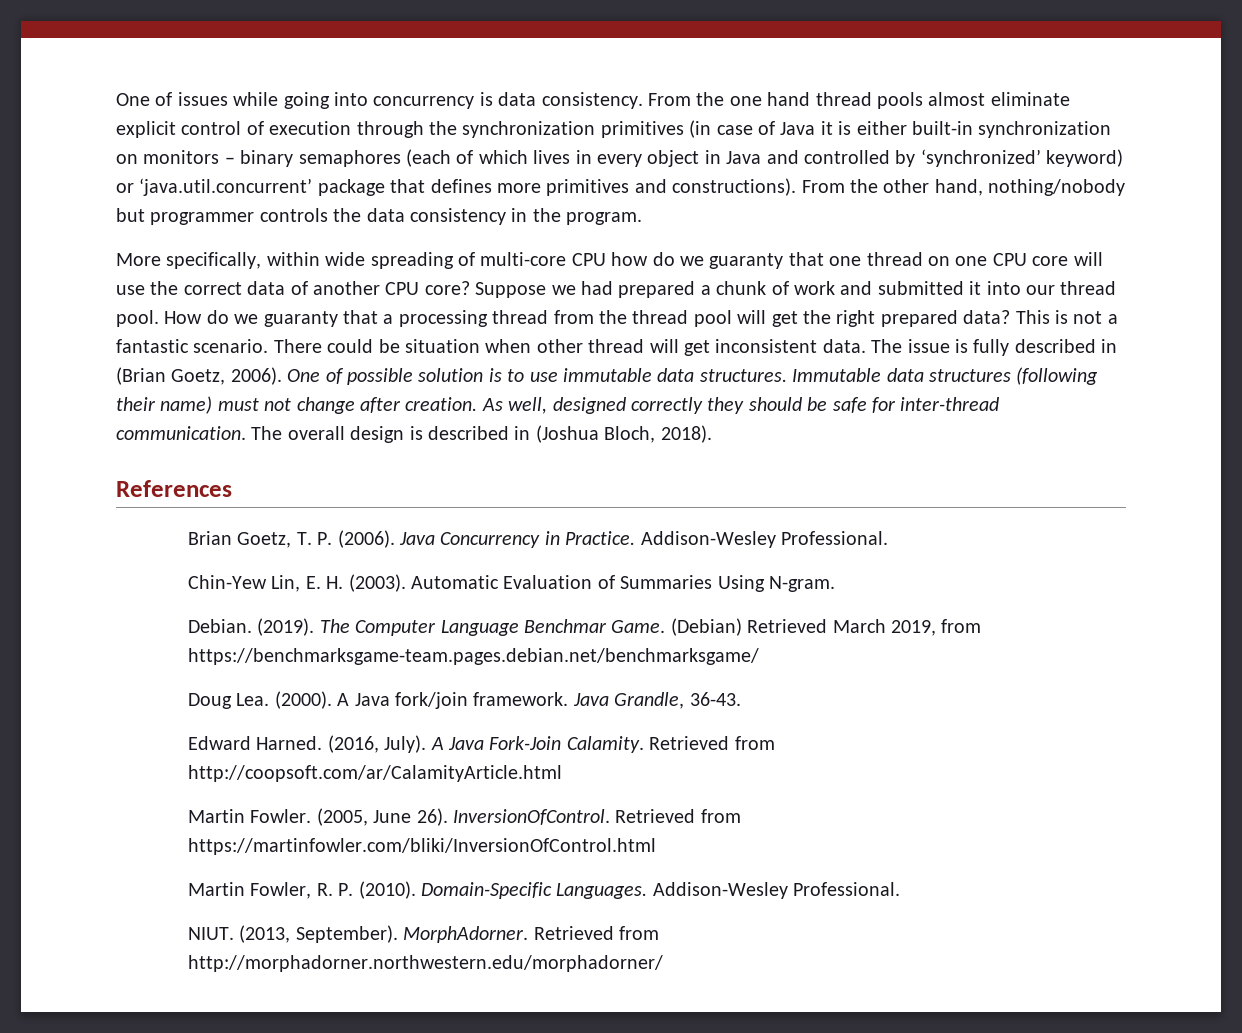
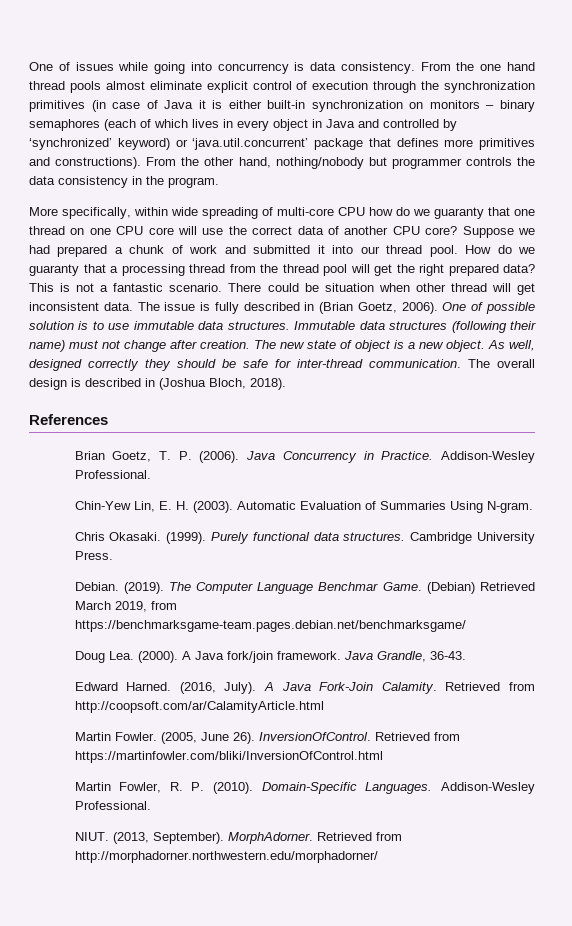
+ The new state of object is a new object.
+ Chris Okasaki. (1999). Purely functional data structures. Cambridge University Press.

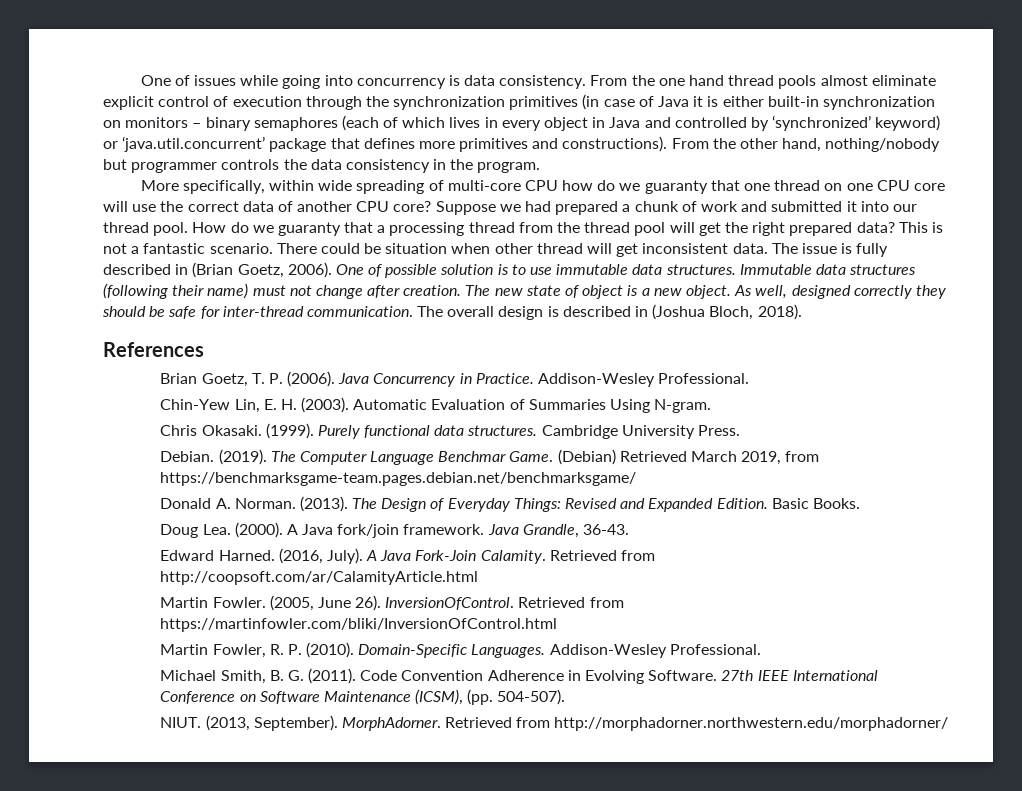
+ Donald A. Norman. (2013). The Design of Everyday Things: Revised and Expanded Edition. Basic Books.
+ Michael Smith, B. G. (2011). Code Convention Adherence in Evolving Software. 27th IEEE International Conference on Software Maintenance (ICSM), (pp. 504-507).

